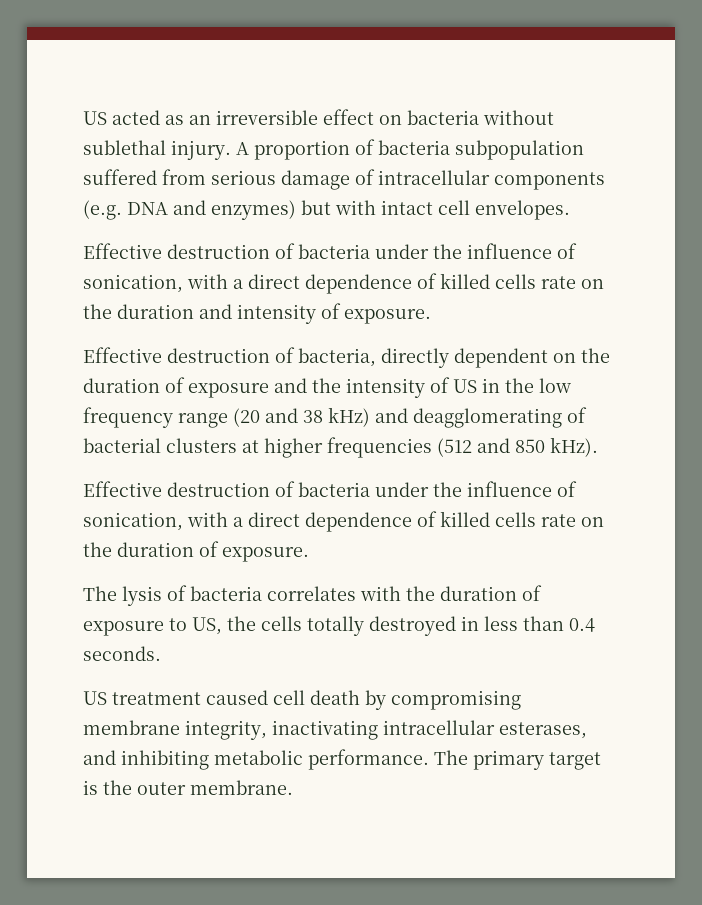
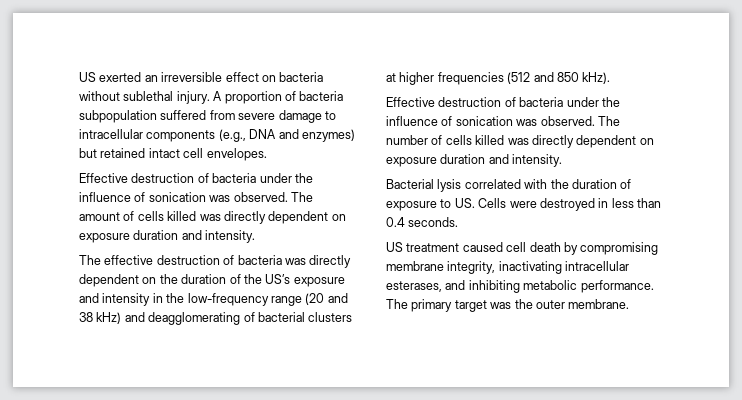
- US acted as an irreversible effect on bacteria without sublethal injury.
+ US exerted an irreversible effect on bacteria without sublethal injury.
- A proportion of bacteria subpopulation suffered from serious damage of intracellular components (e.g. DNA and enzymes) but with intact cell envelopes.
+ A proportion of bacteria subpopulation suffered from severe damage to intracellular components (e.g., DNA and enzymes) but retained intact cell envelopes.
- Effective destruction of bacteria under the influence of sonication, with a direct dependence of killed cells rate on the duration and intensity of exposure.
- Effective destruction of bacteria, directly dependent on the duration of exposure and the intensity of US in the low frequency range (20 and 38 kHz) and deagglomerating of bacterial clusters at higher frequencies (512 and 850 kHz).
+ Effective destruction of bacteria under the influence of sonication was observed. The amount of cells killed was directly dependent on exposure duration and intensity.
+ The effective destruction of bacteria was directly dependent on the duration of the US’s exposure and intensity in the low-frequency range (20 and 38 kHz) and deagglomerating of bacterial clusters at higher frequencies (512 and 850 kHz).
- Effective destruction of bacteria under the influence of sonication, with a direct dependence of killed cells rate on the duration of exposure.
- The lysis of bacteria correlates with the duration of exposure to US, the cells totally destroyed in less than 0.4 seconds.
+ Effective destruction of bacteria under the influence of sonication was observed. The number of cells killed was directly dependent on exposure duration and intensity.
+ Bacterial lysis correlated with the duration of exposure to US. Cells were destroyed in less than 0.4 seconds.
- The primary target is the outer membrane.
+ The primary target was the outer membrane.

